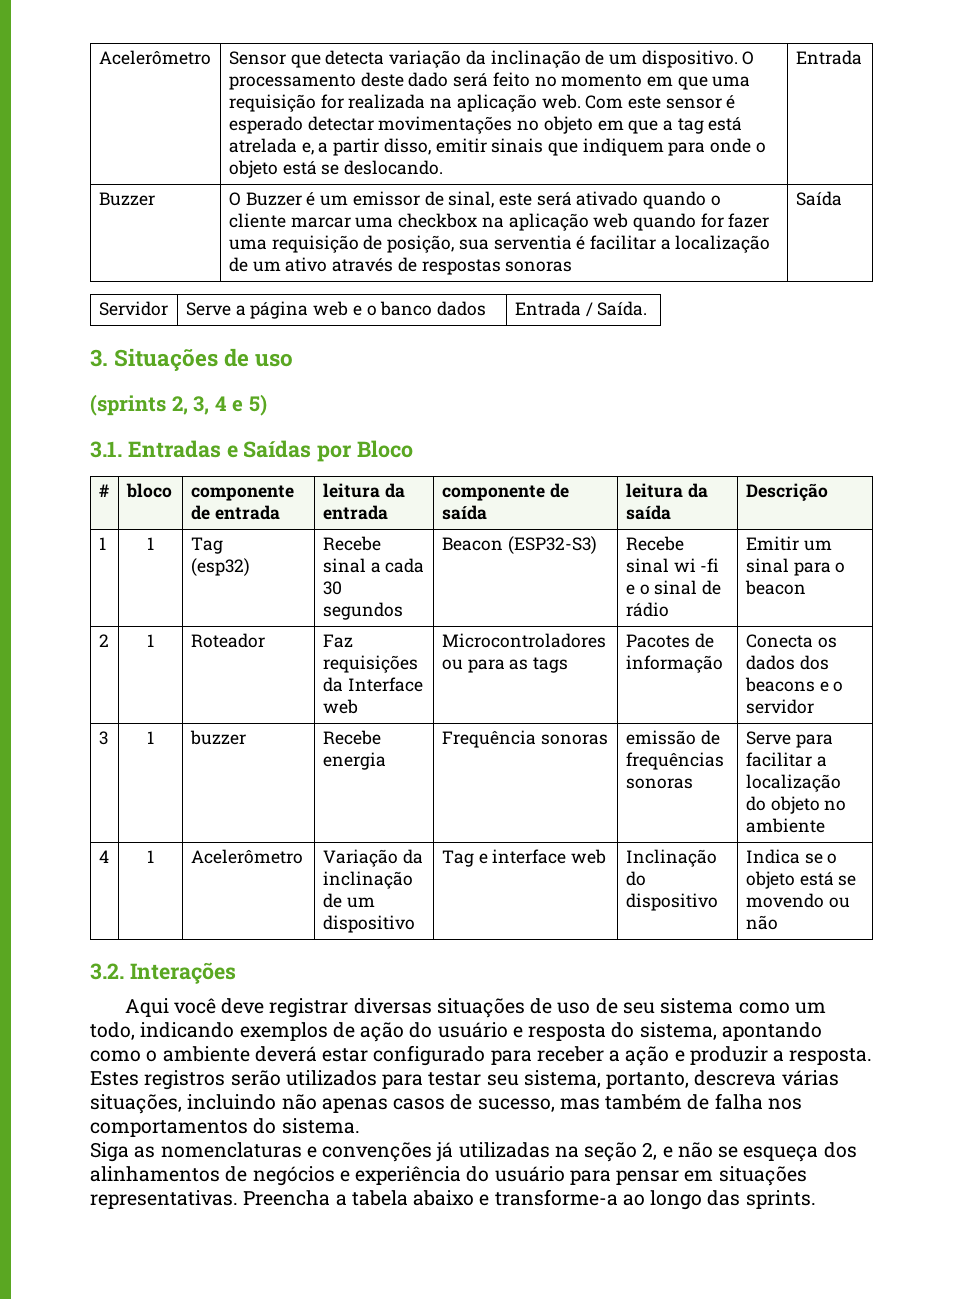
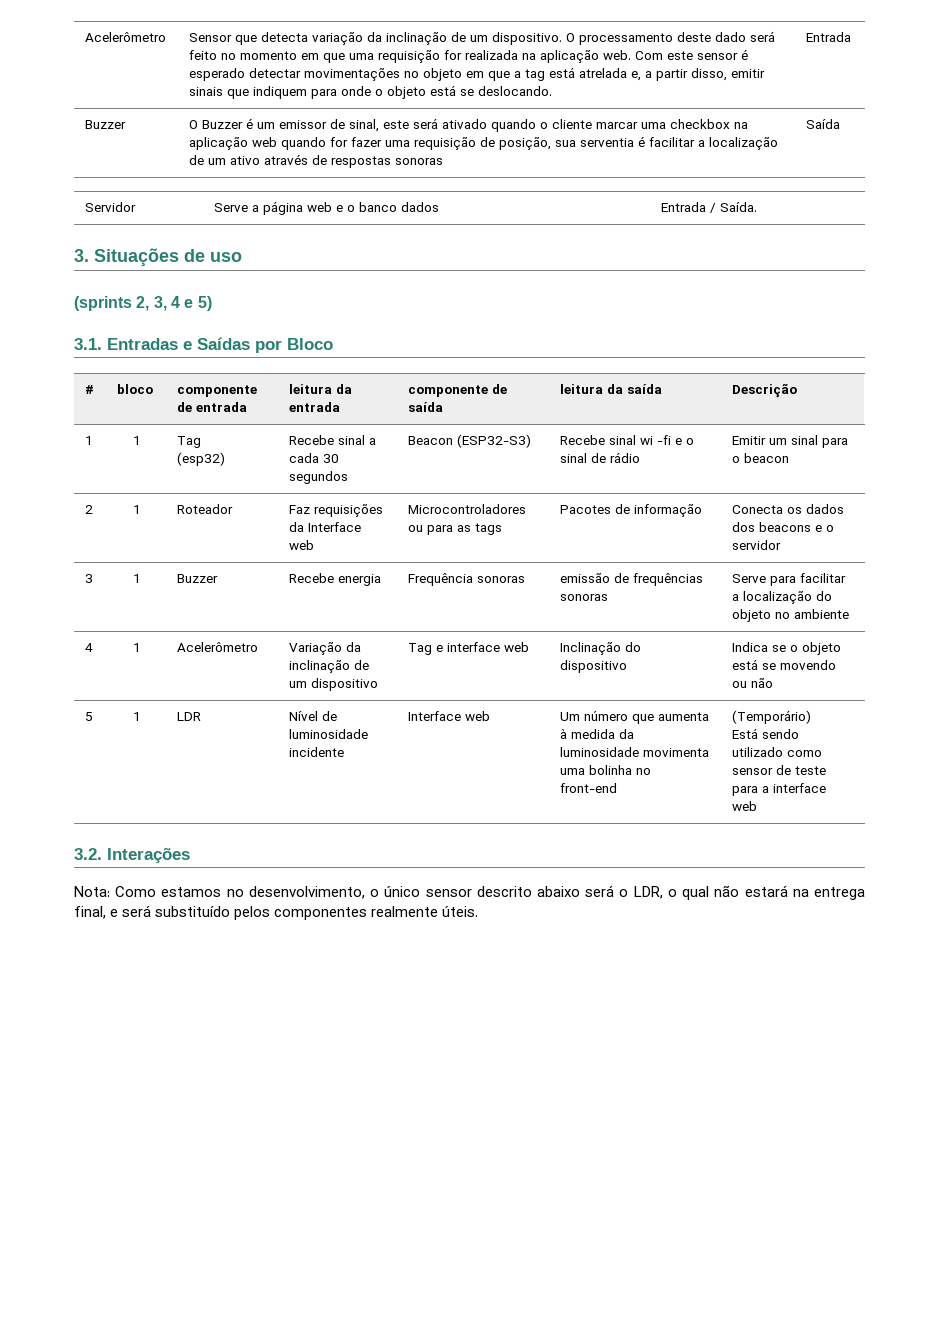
- 3 | 1 | buzzer | Recebe energia | Frequência sonoras | emissão de frequências sonoras | Serve para facilitar a localização do objeto no ambiente
+ 3 | 1 | Buzzer | Recebe energia | Frequência sonoras | emissão de frequências sonoras | Serve para facilitar a localização do objeto no ambiente
+ 5 | 1 | LDR | Nível de luminosidade incidente | Interface web | Um número que aumenta à medida da luminosidade movimenta uma bolinha no front-end | (Temporário)
+ Está sendo utilizado como sensor de teste para a interface web
  3.2. Interações
- Aqui você deve registrar diversas situações de uso de seu sistema como um todo, indicando exemplos de ação do usuário e resposta do sistema, apontando como o ambiente deverá estar configurado para receber a ação e produzir a resposta. Estes registros serão utilizados para testar seu sistema, portanto, descreva várias situações, incluindo não apenas casos de sucesso, mas também de falha nos comportamentos do sistema.
- Siga as nomenclaturas e convenções já utilizadas na seção 2, e não se esqueça dos alinhamentos de negócios e experiência do usuário para pensar em situações representativas. Preencha a tabela abaixo e transforme-a ao longo das sprints.
+ Nota: Como estamos no desenvolvimento, o único sensor descrito abaixo será o LDR, o qual não estará na entrega final, e será substituído pelos componentes realmente úteis.

